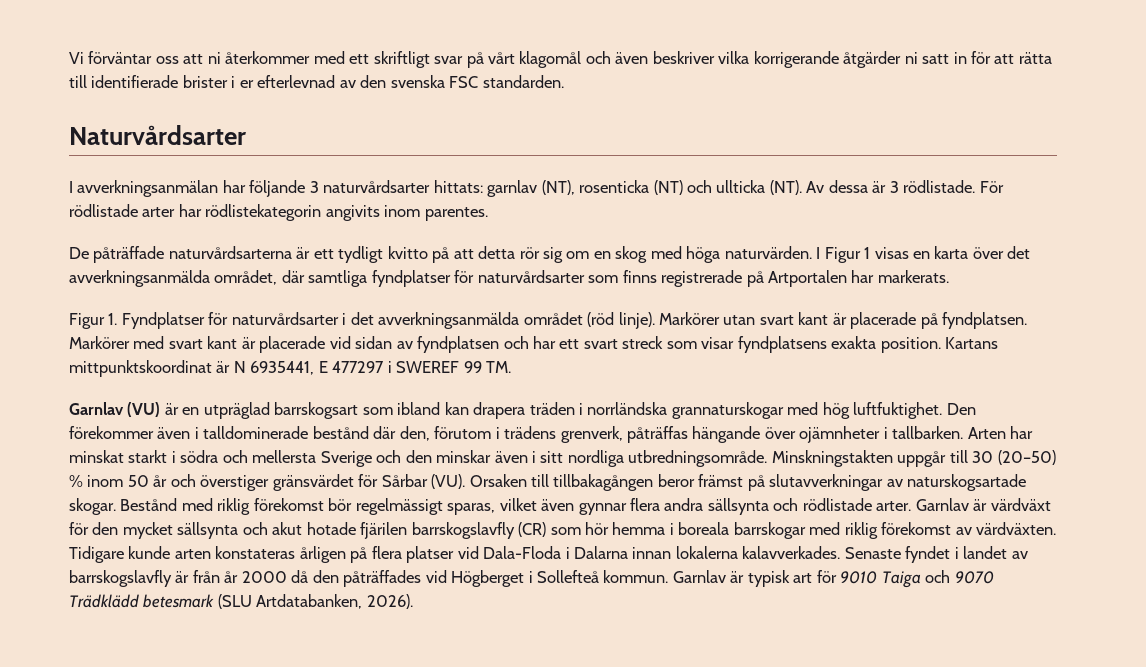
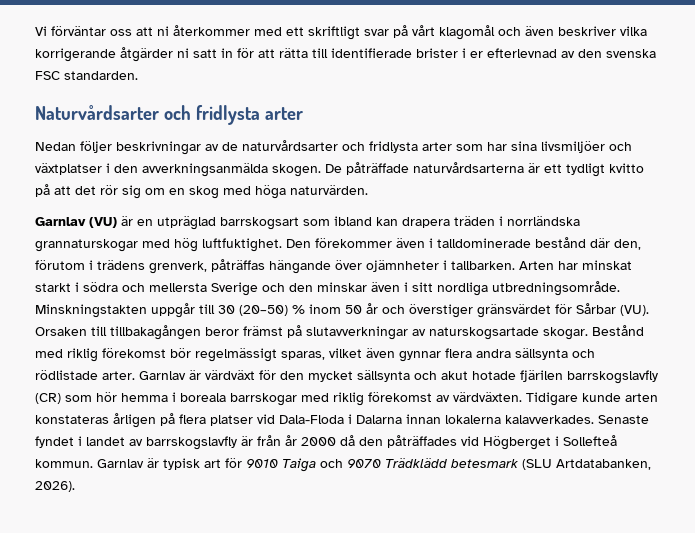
- Naturvårdsarter
- I avverkningsanmälan har följande 3 naturvårdsarter hittats: garnlav (NT), rosenticka (NT) och ullticka (NT). Av dessa är 3 rödlistade. För rödlistade arter har rödlistekategorin angivits inom parentes.
- De påträffade naturvårdsarterna är ett tydligt kvitto på att detta rör sig om en skog med höga naturvärden. I Figur 1 visas en karta över det avverkningsanmälda området, där samtliga fyndplatser för naturvårdsarter som finns registrerade på Artportalen har markerats.
- Figur 1. Fyndplatser för naturvårdsarter i det avverkningsanmälda området (röd linje). Markörer utan svart kant är placerade på fyndplatsen. Markörer med svart kant är placerade vid sidan av fyndplatsen och har ett svart streck som visar fyndplatsens exakta position. Kartans mittpunktskoordinat är N 6935441, E 477297 i SWEREF 99 TM.
+ Naturvårdsarter och fridlysta arter
+ Nedan följer beskrivningar av de naturvårdsarter och fridlysta arter som har sina livsmiljöer och växtplatser i den avverkningsanmälda skogen. De påträffade naturvårdsarterna är ett tydligt kvitto på att det rör sig om en skog med höga naturvärden.

